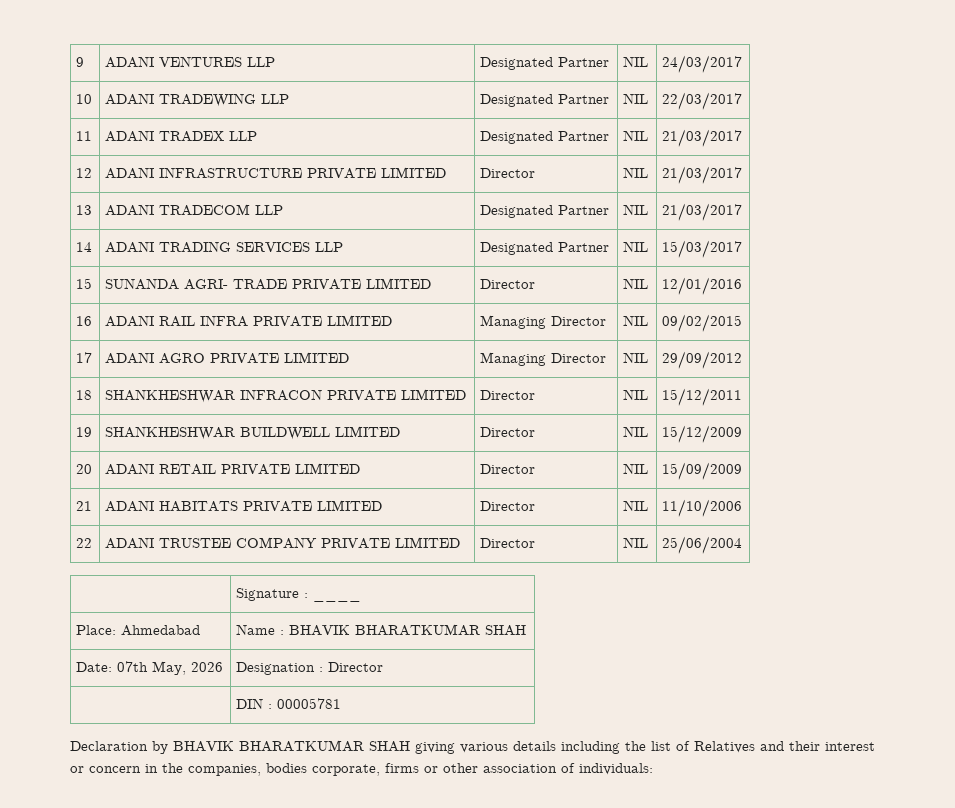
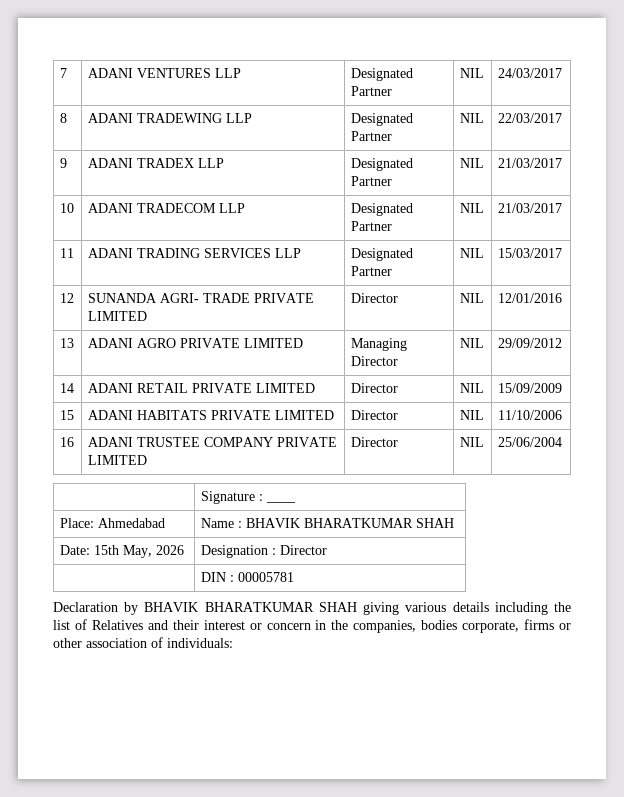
- 9 | ADANI VENTURES LLP | Designated Partner | NIL | 24/03/2017
+ 7 | ADANI VENTURES LLP | Designated Partner | NIL | 24/03/2017
- 10 | ADANI TRADEWING LLP | Designated Partner | NIL | 22/03/2017
+ 8 | ADANI TRADEWING LLP | Designated Partner | NIL | 22/03/2017
- 11 | ADANI TRADEX LLP | Designated Partner | NIL | 21/03/2017
+ 9 | ADANI TRADEX LLP | Designated Partner | NIL | 21/03/2017
- 12 | ADANI INFRASTRUCTURE PRIVATE LIMITED | Director | NIL | 21/03/2017
- 13 | ADANI TRADECOM LLP | Designated Partner | NIL | 21/03/2017
+ 10 | ADANI TRADECOM LLP | Designated Partner | NIL | 21/03/2017
- 14 | ADANI TRADING SERVICES LLP | Designated Partner | NIL | 15/03/2017
+ 11 | ADANI TRADING SERVICES LLP | Designated Partner | NIL | 15/03/2017
- 15 | SUNANDA AGRI- TRADE PRIVATE LIMITED | Director | NIL | 12/01/2016
+ 12 | SUNANDA AGRI- TRADE PRIVATE LIMITED | Director | NIL | 12/01/2016
- 16 | ADANI RAIL INFRA PRIVATE LIMITED | Managing Director | NIL | 09/02/2015
- 17 | ADANI AGRO PRIVATE LIMITED | Managing Director | NIL | 29/09/2012
+ 13 | ADANI AGRO PRIVATE LIMITED | Managing Director | NIL | 29/09/2012
- 18 | SHANKHESHWAR INFRACON PRIVATE LIMITED | Director | NIL | 15/12/2011
- 19 | SHANKHESHWAR BUILDWELL LIMITED | Director | NIL | 15/12/2009
- 20 | ADANI RETAIL PRIVATE LIMITED | Director | NIL | 15/09/2009
+ 14 | ADANI RETAIL PRIVATE LIMITED | Director | NIL | 15/09/2009
- 21 | ADANI HABITATS PRIVATE LIMITED | Director | NIL | 11/10/2006
+ 15 | ADANI HABITATS PRIVATE LIMITED | Director | NIL | 11/10/2006
- 22 | ADANI TRUSTEE COMPANY PRIVATE LIMITED | Director | NIL | 25/06/2004
+ 16 | ADANI TRUSTEE COMPANY PRIVATE LIMITED | Director | NIL | 25/06/2004
- Date: 07th May, 2026 | Designation : Director
+ Date: 15th May, 2026 | Designation : Director

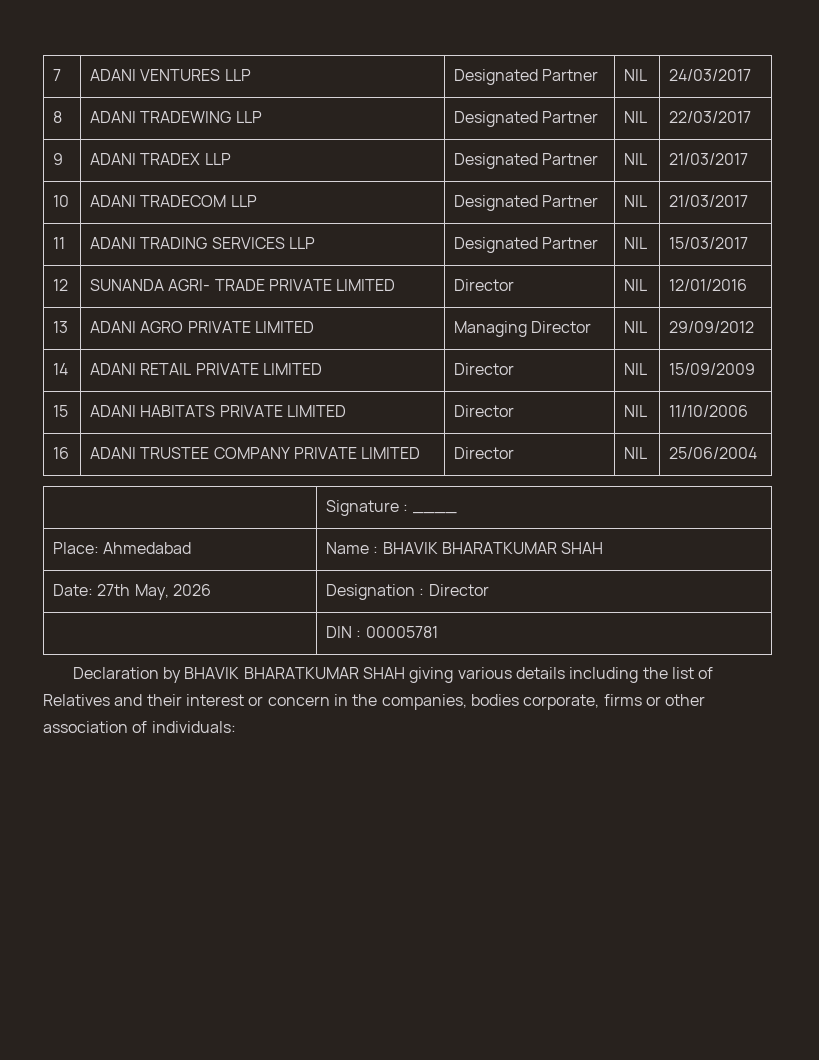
- Date: 15th May, 2026 | Designation : Director
+ Date: 27th May, 2026 | Designation : Director

